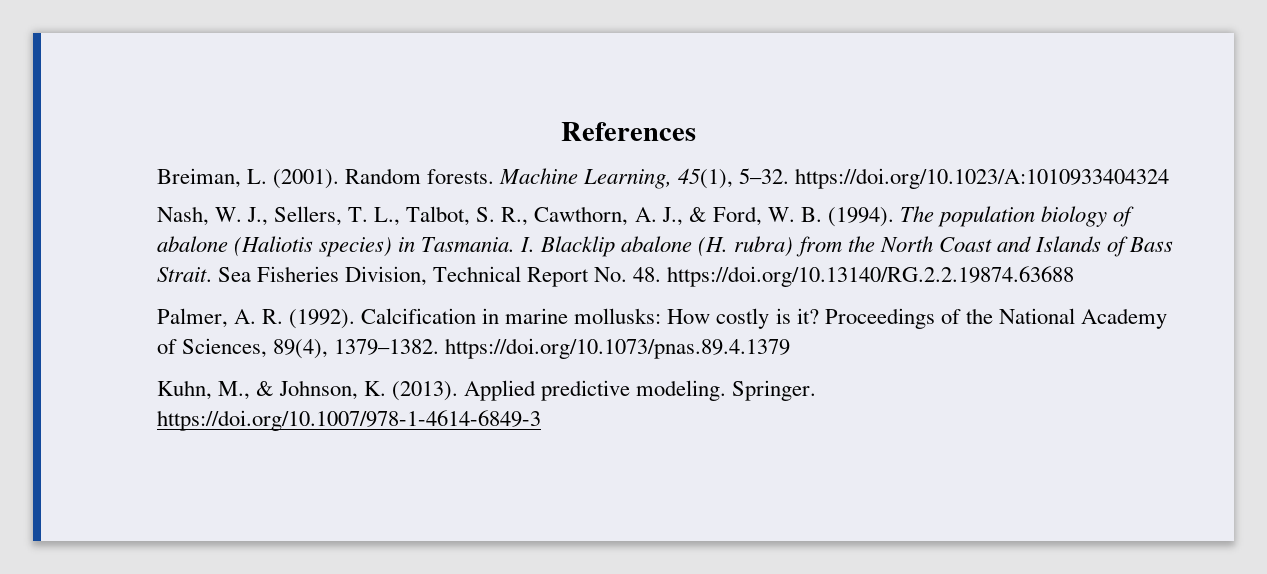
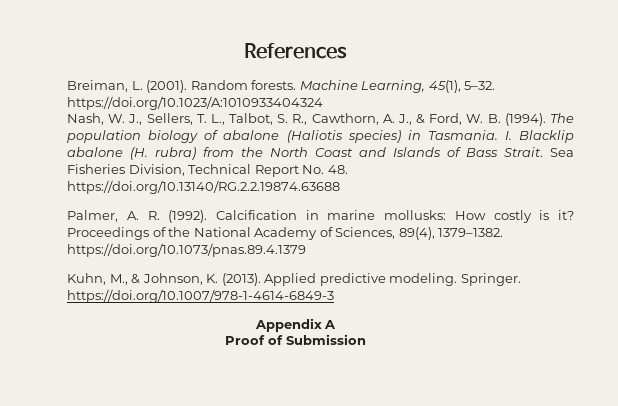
+ Appendix A
+ Proof of Submission

